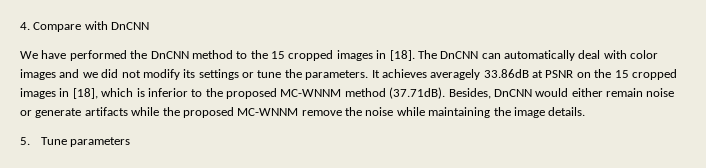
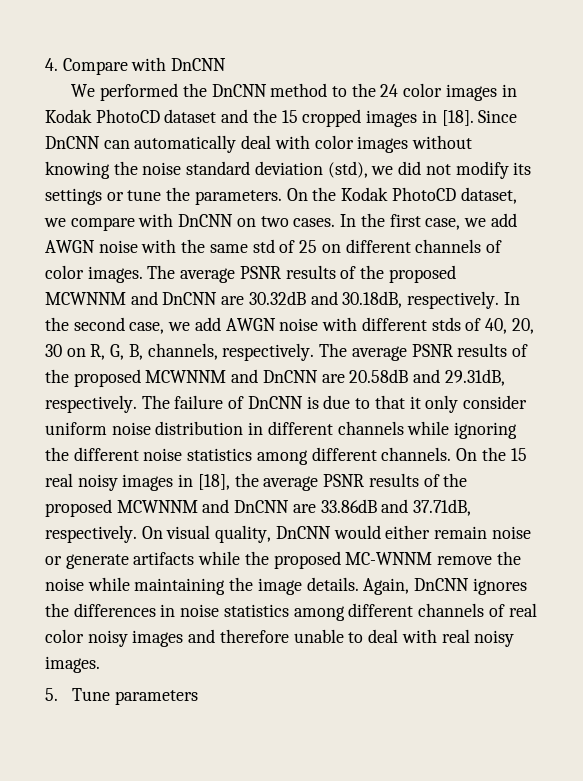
- We have performed the DnCNN method to the 15 cropped images in [18].
+ We performed the DnCNN method to the 24 color images in Kodak PhotoCD dataset and the 15 cropped images in [18].
- The DnCNN can automatically deal with color images and we did not modify its settings or tune the parameters.
+ Since DnCNN can automatically deal with color images without knowing the noise standard deviation (std), we did not modify its settings or tune the parameters.
- It achieves averagely 33.86dB at PSNR on the 15 cropped images in [18], which is inferior to the proposed MC-WNNM method (37.71dB). Besides, DnCNN would either remain noise or generate artifacts while the proposed MC-WNNM remove the noise while maintaining the image details.
+ On the Kodak PhotoCD dataset, we compare with DnCNN on two cases. In the first case, we add AWGN noise with the same std of 25 on different channels of color images. The average PSNR results of the proposed MCWNNM and DnCNN are 30.32dB and 30.18dB, respectively. In the second case, we add AWGN noise with different stds of 40, 20, 30 on R, G, B, channels, respectively. The average PSNR results of the proposed MCWNNM and DnCNN are 20.58dB and 29.31dB, respectively. The failure of DnCNN is due to that it only consider uniform noise distribution in different channels while ignoring the different noise statistics among different channels. On the 15 real noisy images in [18], the average PSNR results of the proposed MCWNNM and DnCNN are 33.86dB and 37.71dB, respectively. On visual quality, DnCNN would either remain noise or generate artifacts while the proposed MC-WNNM remove the noise while maintaining the image details. Again, DnCNN ignores the differences in noise statistics among different channels of real color noisy images and therefore unable to deal with real noisy images.

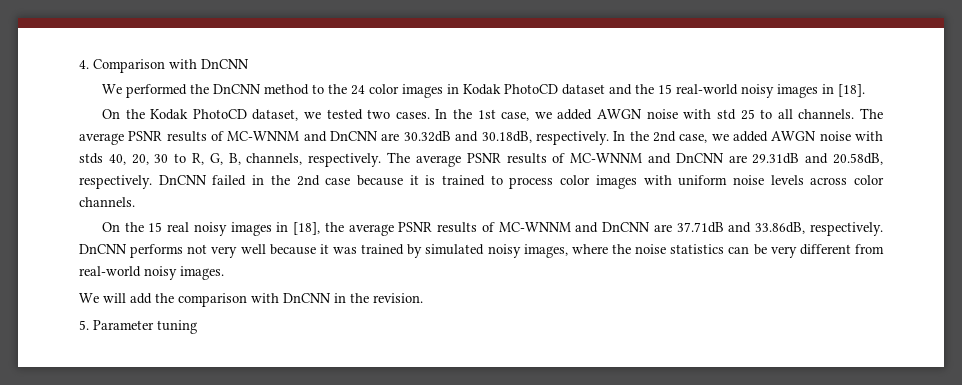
- 4. Compare with DnCNN
+ 4. Comparison with DnCNN
- We performed the DnCNN method to the 24 color images in Kodak PhotoCD dataset and the 15 cropped images in [18]. Since DnCNN can automatically deal with color images without knowing the noise standard deviation (std), we did not modify its settings or tune the parameters. On the Kodak PhotoCD dataset, we compare with DnCNN on two cases.
+ We performed the DnCNN method to the 24 color images in Kodak PhotoCD dataset and the 15 real-world noisy images in [18].
+ On the Kodak PhotoCD dataset, we tested two cases.
- In the first case, we add AWGN noise with the same std of 25 on different channels of color images. The average PSNR results of the proposed MCWNNM and DnCNN are 30.32dB and 30.18dB, respectively.
+ In the 1st case, we added AWGN noise with std 25 to all channels. The average PSNR results of MC-WNNM and DnCNN are 30.32dB and 30.18dB, respectively.
- In the second case, we add AWGN noise with different stds of 40, 20, 30 on R, G, B, channels, respectively.
+ In the 2nd case, we added AWGN noise with stds 40, 20, 30 to R, G, B, channels, respectively.
- The average PSNR results of the proposed MCWNNM and DnCNN are 20.58dB and 29.31dB, respectively. The failure of DnCNN is due to that it only consider uniform noise distribution in different channels while ignoring the different noise statistics among different channels. On the 15 real noisy images in [18], the average PSNR results of the proposed MCWNNM and DnCNN are 33.86dB and 37.71dB, respectively. On visual quality, DnCNN would either remain noise or generate artifacts while the proposed MC-WNNM remove the noise while maintaining the image details. Again, DnCNN ignores the differences in noise statistics among different channels of real color noisy images and therefore unable to deal with real noisy images.
- 5. Tune parameters
+ The average PSNR results of MC-WNNM and DnCNN are 29.31dB and 20.58dB, respectively. DnCNN failed in the 2nd case because it is trained to process color images with uniform noise levels across color channels.
+ On the 15 real noisy images in [18], the average PSNR results of MC-WNNM and DnCNN are 37.71dB and 33.86dB, respectively. DnCNN performs not very well because it was trained by simulated noisy images, where the noise statistics can be very different from real-world noisy images.
+ We will add the comparison with DnCNN in the revision.
+ 5. Parameter tuning

